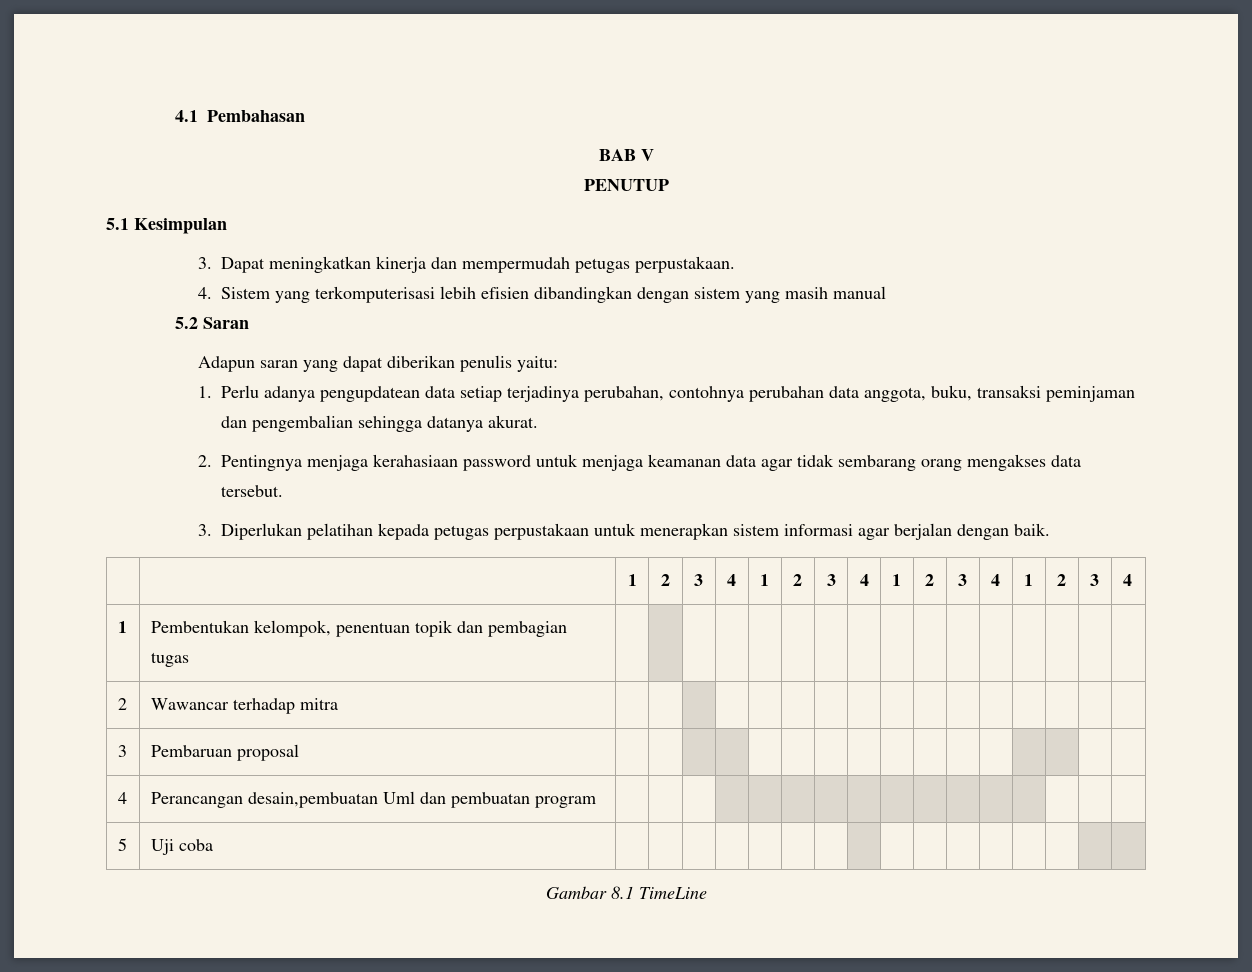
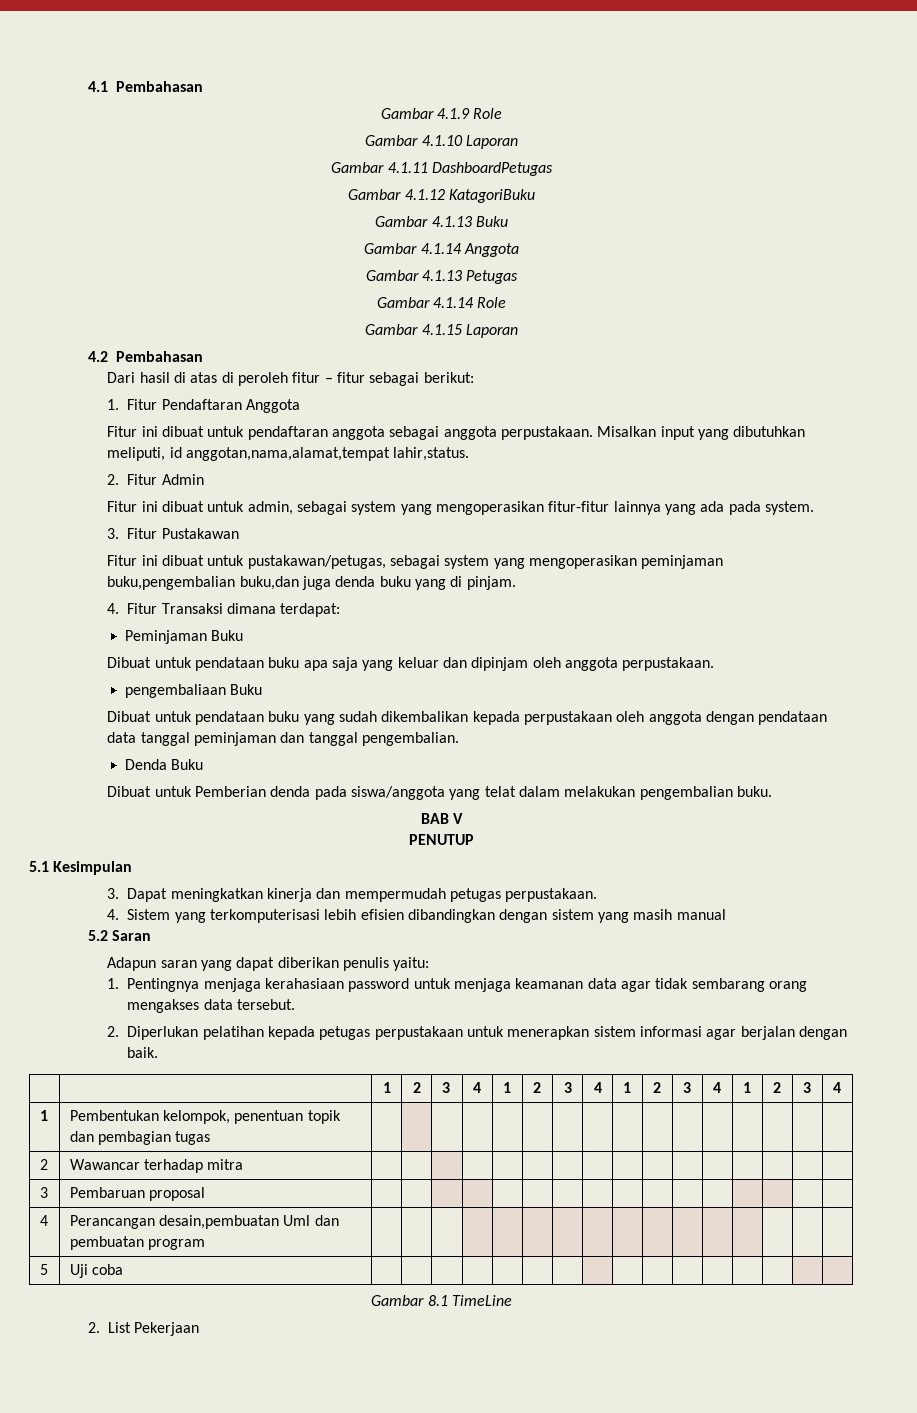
+ Gambar 4.1.9 Role
+ Gambar 4.1.10 Laporan
+ Gambar 4.1.11 DashboardPetugas
+ Gambar 4.1.12 KatagoriBuku
+ Gambar 4.1.13 Buku
+ Gambar 4.1.14 Anggota
+ Gambar 4.1.13 Petugas
+ Gambar 4.1.14 Role
+ Gambar 4.1.15 Laporan
+ 4.2 Pembahasan
+ Dari hasil di atas di peroleh fitur – fitur sebagai berikut:
+ 1. Fitur Pendaftaran Anggota
+ Fitur ini dibuat untuk pendaftaran anggota sebagai anggota perpustakaan. Misalkan input yang dibutuhkan meliputi, id anggotan,nama,alamat,tempat lahir,status.
+ 2. Fitur Admin
+ Fitur ini dibuat untuk admin, sebagai system yang mengoperasikan fitur-fitur lainnya yang ada pada system.
+ 3. Fitur Pustakawan
+ Fitur ini dibuat untuk pustakawan/petugas, sebagai system yang mengoperasikan peminjaman buku,pengembalian buku,dan juga denda buku yang di pinjam.
+ 4. Fitur Transaksi dimana terdapat:
+ Peminjaman Buku
+ Dibuat untuk pendataan buku apa saja yang keluar dan dipinjam oleh anggota perpustakaan.
+ pengembaliaan Buku
+ Dibuat untuk pendataan buku yang sudah dikembalikan kepada perpustakaan oleh anggota dengan pendataan data tanggal peminjaman dan tanggal pengembalian.
+ Denda Buku
+ Dibuat untuk Pemberian denda pada siswa/anggota yang telat dalam melakukan pengembalian buku.
- 1. Perlu adanya pengupdatean data setiap terjadinya perubahan, contohnya perubahan data anggota, buku, transaksi peminjaman dan pengembalian sehingga datanya akurat.
- 2. Pentingnya menjaga kerahasiaan password untuk menjaga keamanan data agar tidak sembarang orang mengakses data tersebut.
+ 1. Pentingnya menjaga kerahasiaan password untuk menjaga keamanan data agar tidak sembarang orang mengakses data tersebut.
- 3. Diperlukan pelatihan kepada petugas perpustakaan untuk menerapkan sistem informasi agar berjalan dengan baik.
+ 2. Diperlukan pelatihan kepada petugas perpustakaan untuk menerapkan sistem informasi agar berjalan dengan baik.
+ 2. List Pekerjaan

